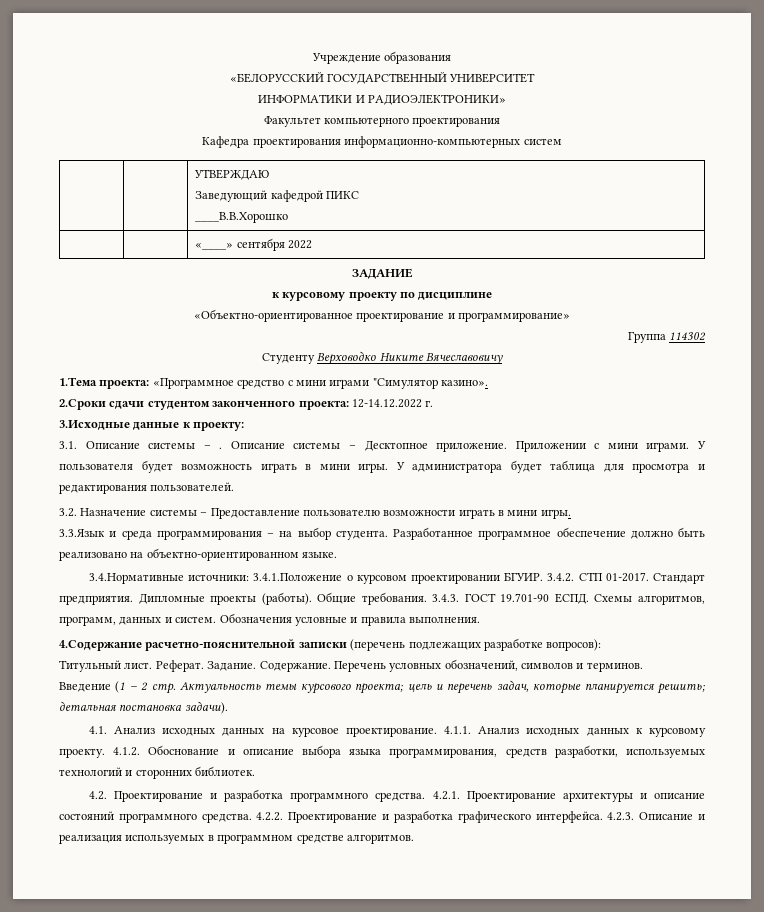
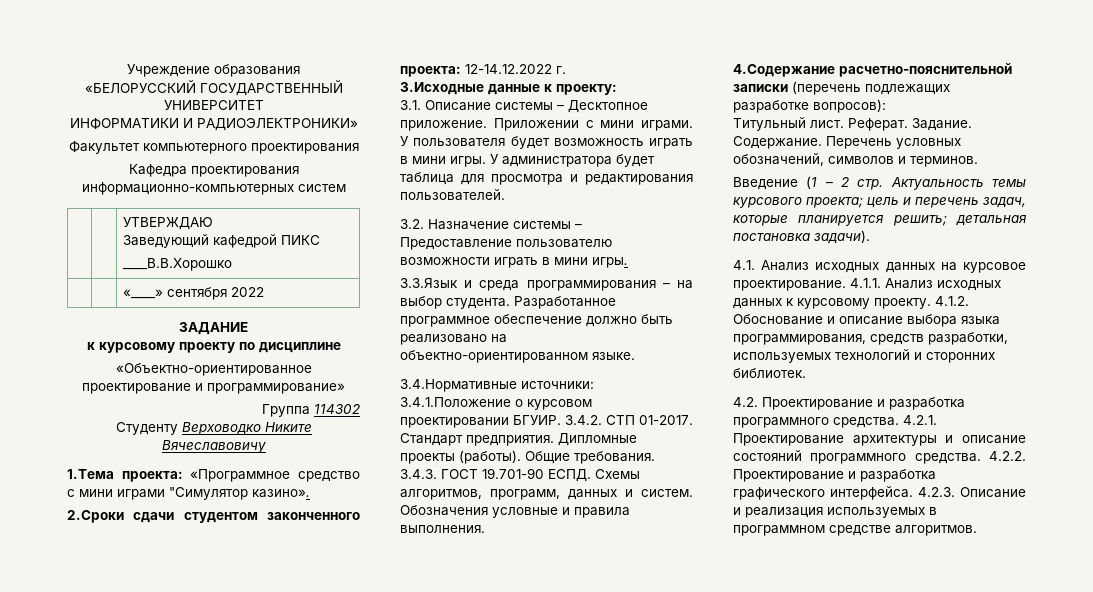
- 3.1. Описание системы – . Описание системы – Десктопное приложение.
+ 3.1. Описание системы – Десктопное приложение.

